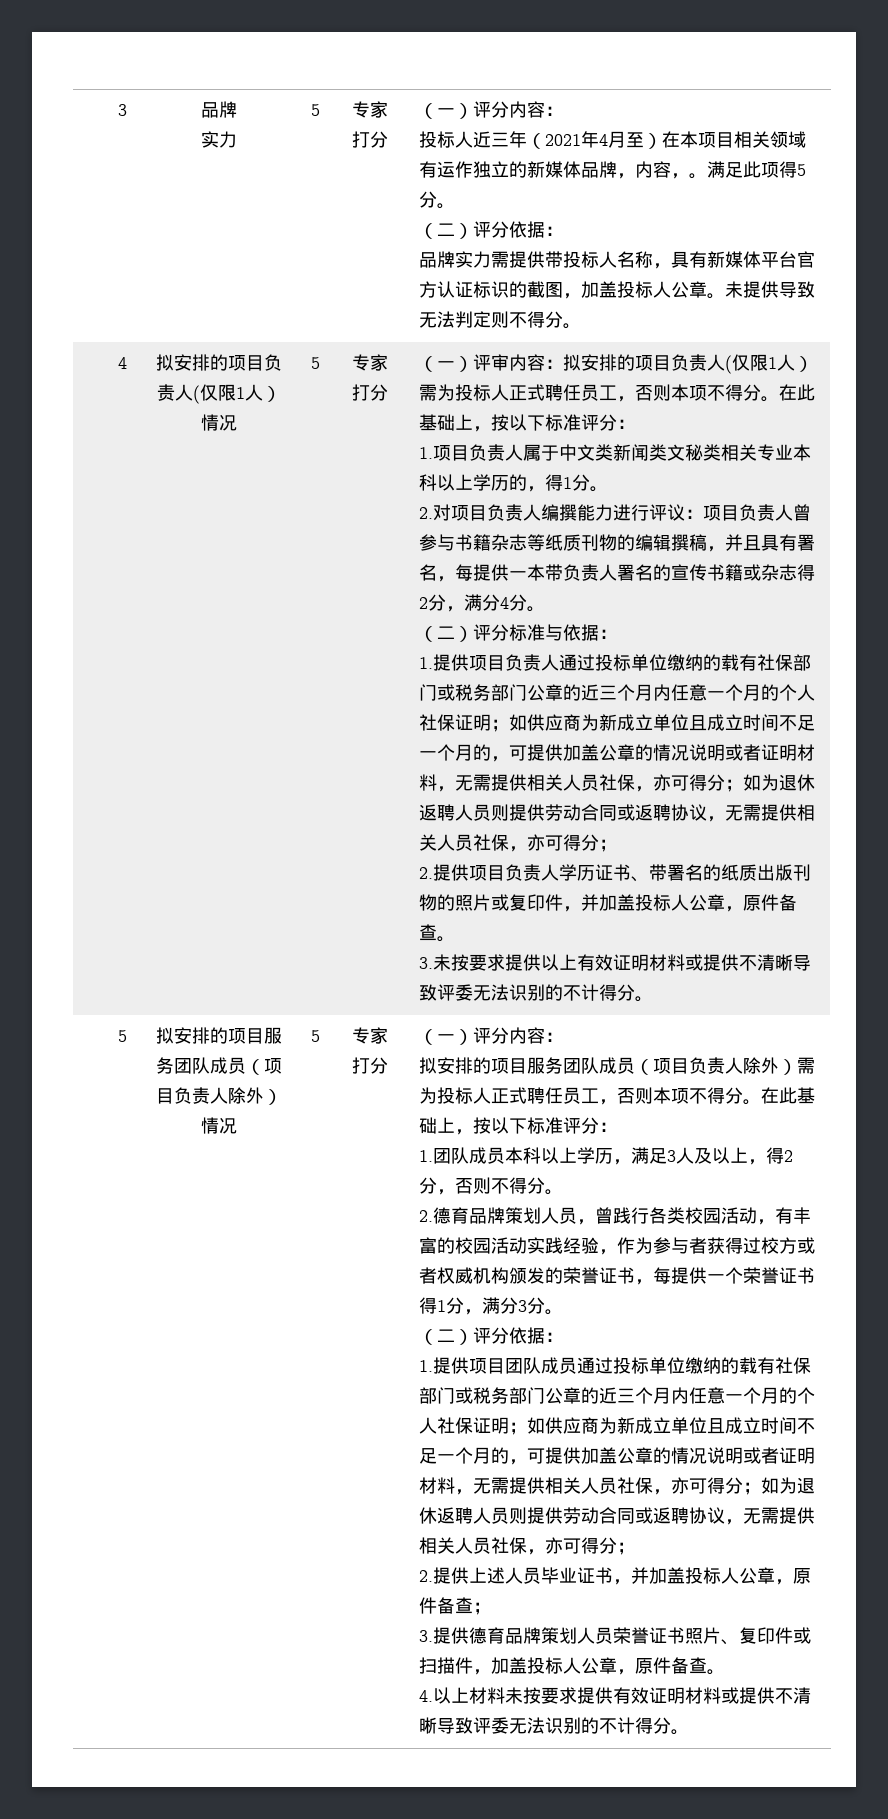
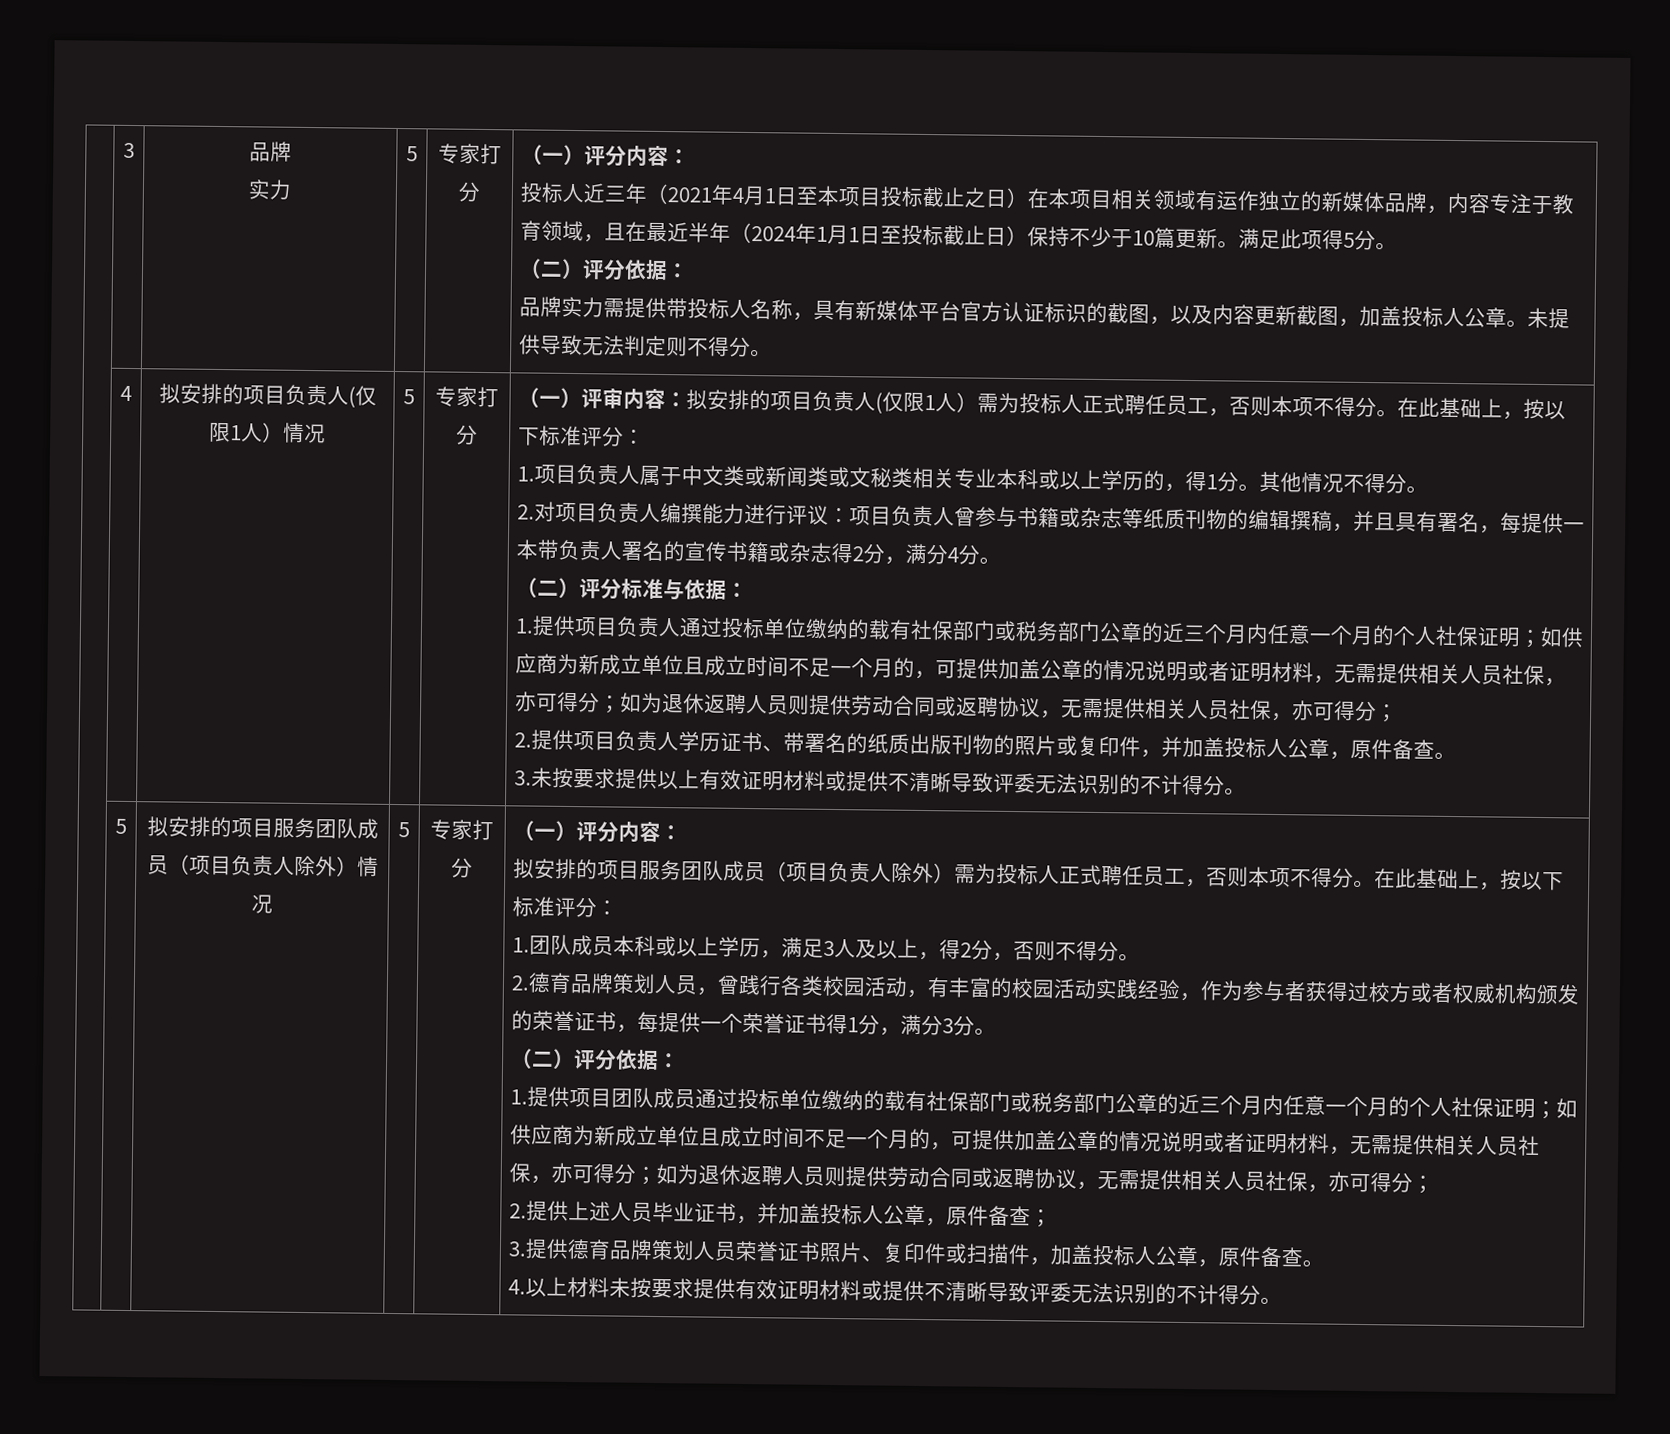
- 投标人近三年（2021年4月至）在本项目相关领域有运作独立的新媒体品牌，内容，。
+ 投标人近三年（2021年4月1日至本项目投标截止之日）在本项目相关领域有运作独立的新媒体品牌，内容专注于教育领域，且在最近半年（2024年1月1日至投标截止日）保持不少于10篇更新。
- 品牌实力需提供带投标人名称，具有新媒体平台官方认证标识的截图，加盖投标人公章。
+ 品牌实力需提供带投标人名称，具有新媒体平台官方认证标识的截图，以及内容更新截图，加盖投标人公章。
- 1.项目负责人属于中文类新闻类文秘类相关专业本科以上学历的，得1分。
+ 1.项目负责人属于中文类或新闻类或文秘类相关专业本科或以上学历的，得1分。其他情况不得分。
- 2.对项目负责人编撰能力进行评议：项目负责人曾参与书籍杂志等纸质刊物的编辑撰稿，并且具有署名，每提供一本带负责人署名的宣传书籍或杂志得2分，满分4分。
+ 2.对项目负责人编撰能力进行评议：项目负责人曾参与书籍或杂志等纸质刊物的编辑撰稿，并且具有署名，每提供一本带负责人署名的宣传书籍或杂志得2分，满分4分。
- 1.团队成员本科以上学历，满足3人及以上，得2分，否则不得分。
+ 1.团队成员本科或以上学历，满足3人及以上，得2分，否则不得分。

